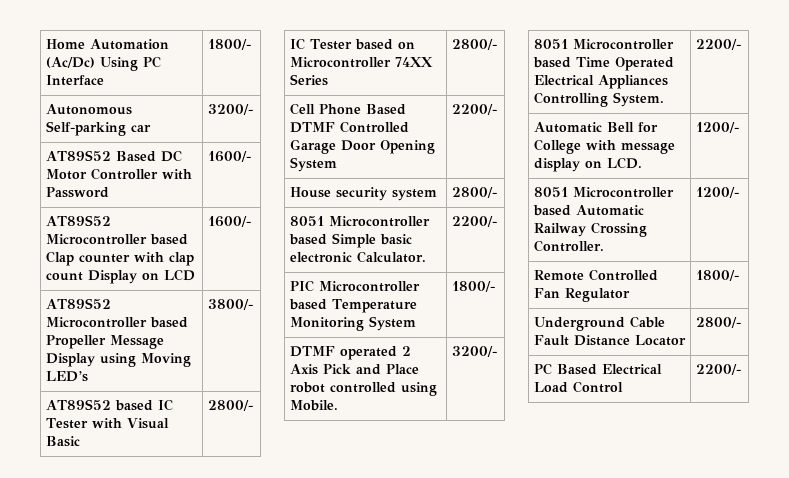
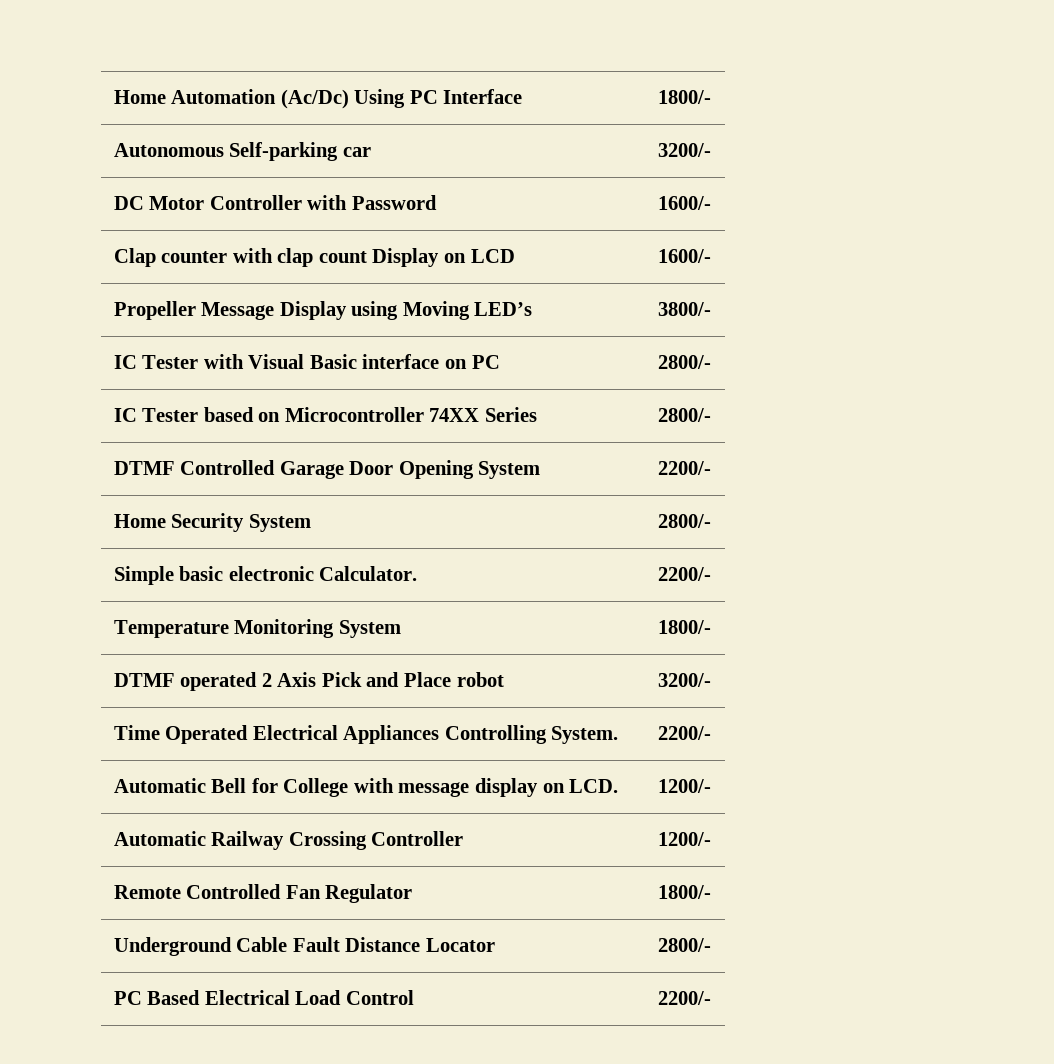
- AT89S52 Based DC Motor Controller with Password | 1600/-
+ DC Motor Controller with Password | 1600/-
- AT89S52 Microcontroller based Clap counter with clap count Display on LCD | 1600/-
+ Clap counter with clap count Display on LCD | 1600/-
- AT89S52 Microcontroller based Propeller Message Display using Moving LED’s | 3800/-
+ Propeller Message Display using Moving LED’s | 3800/-
- AT89S52 based IC Tester with Visual Basic | 2800/-
+ IC Tester with Visual Basic interface on PC | 2800/-
- Cell Phone Based DTMF Controlled Garage Door Opening System | 2200/-
+ DTMF Controlled Garage Door Opening System | 2200/-
- House security system | 2800/-
- 8051 Microcontroller based Simple basic electronic Calculator. | 2200/-
+ Home Security System | 2800/-
+ Simple basic electronic Calculator. | 2200/-
- PIC Microcontroller based Temperature Monitoring System | 1800/-
+ Temperature Monitoring System | 1800/-
- DTMF operated 2 Axis Pick and Place robot controlled using Mobile. | 3200/-
- 8051 Microcontroller based Time Operated Electrical Appliances Controlling System. | 2200/-
+ DTMF operated 2 Axis Pick and Place robot | 3200/-
+ Time Operated Electrical Appliances Controlling System. | 2200/-
- 8051 Microcontroller based Automatic Railway Crossing Controller. | 1200/-
+ Automatic Railway Crossing Controller | 1200/-

